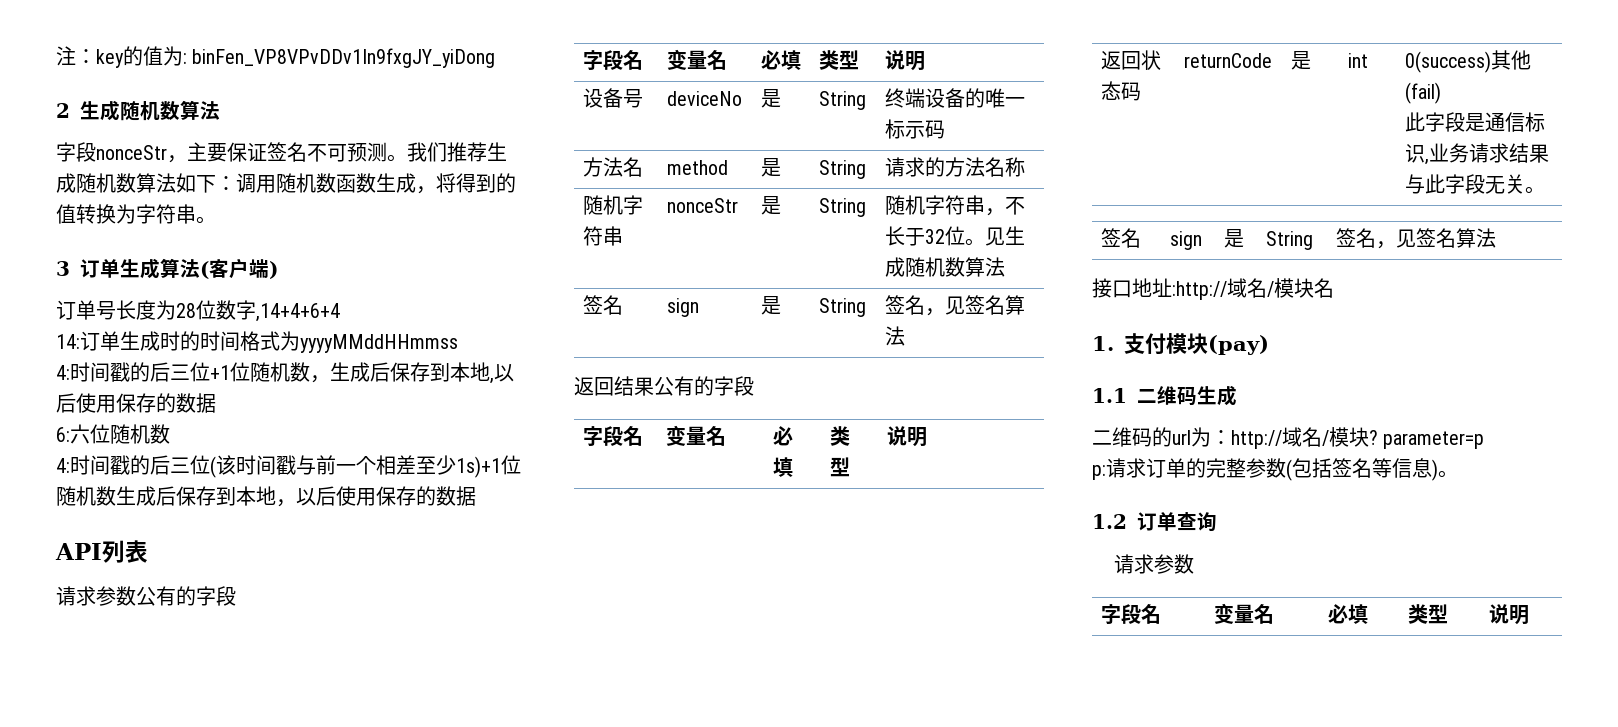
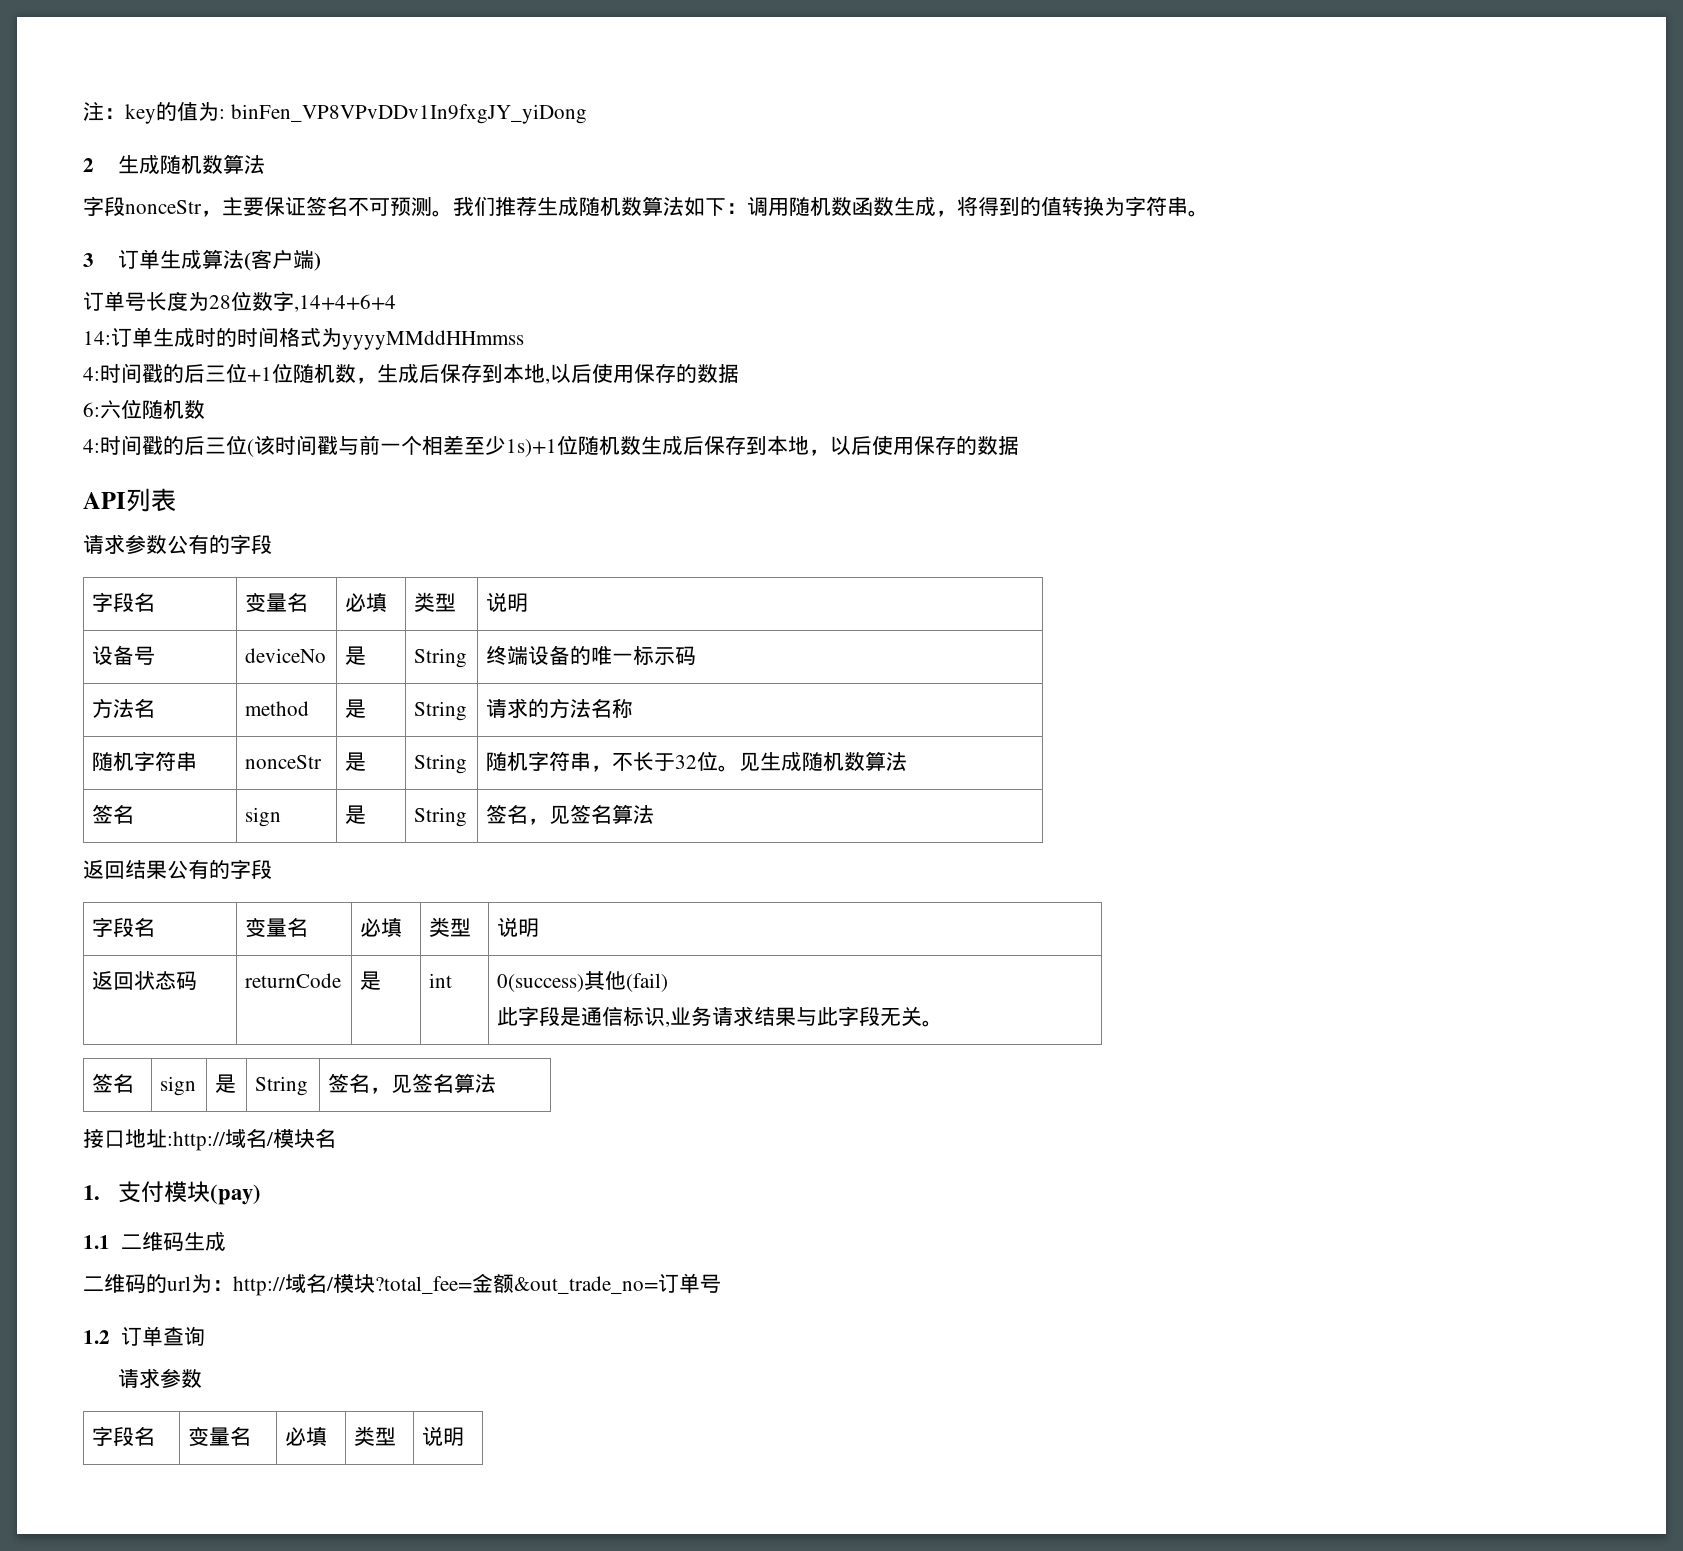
- 二维码的url为：http://域名/模块? parameter=p
- p:请求订单的完整参数(包括签名等信息)。
+ 二维码的url为：http://域名/模块?total_fee=金额&out_trade_no=订单号

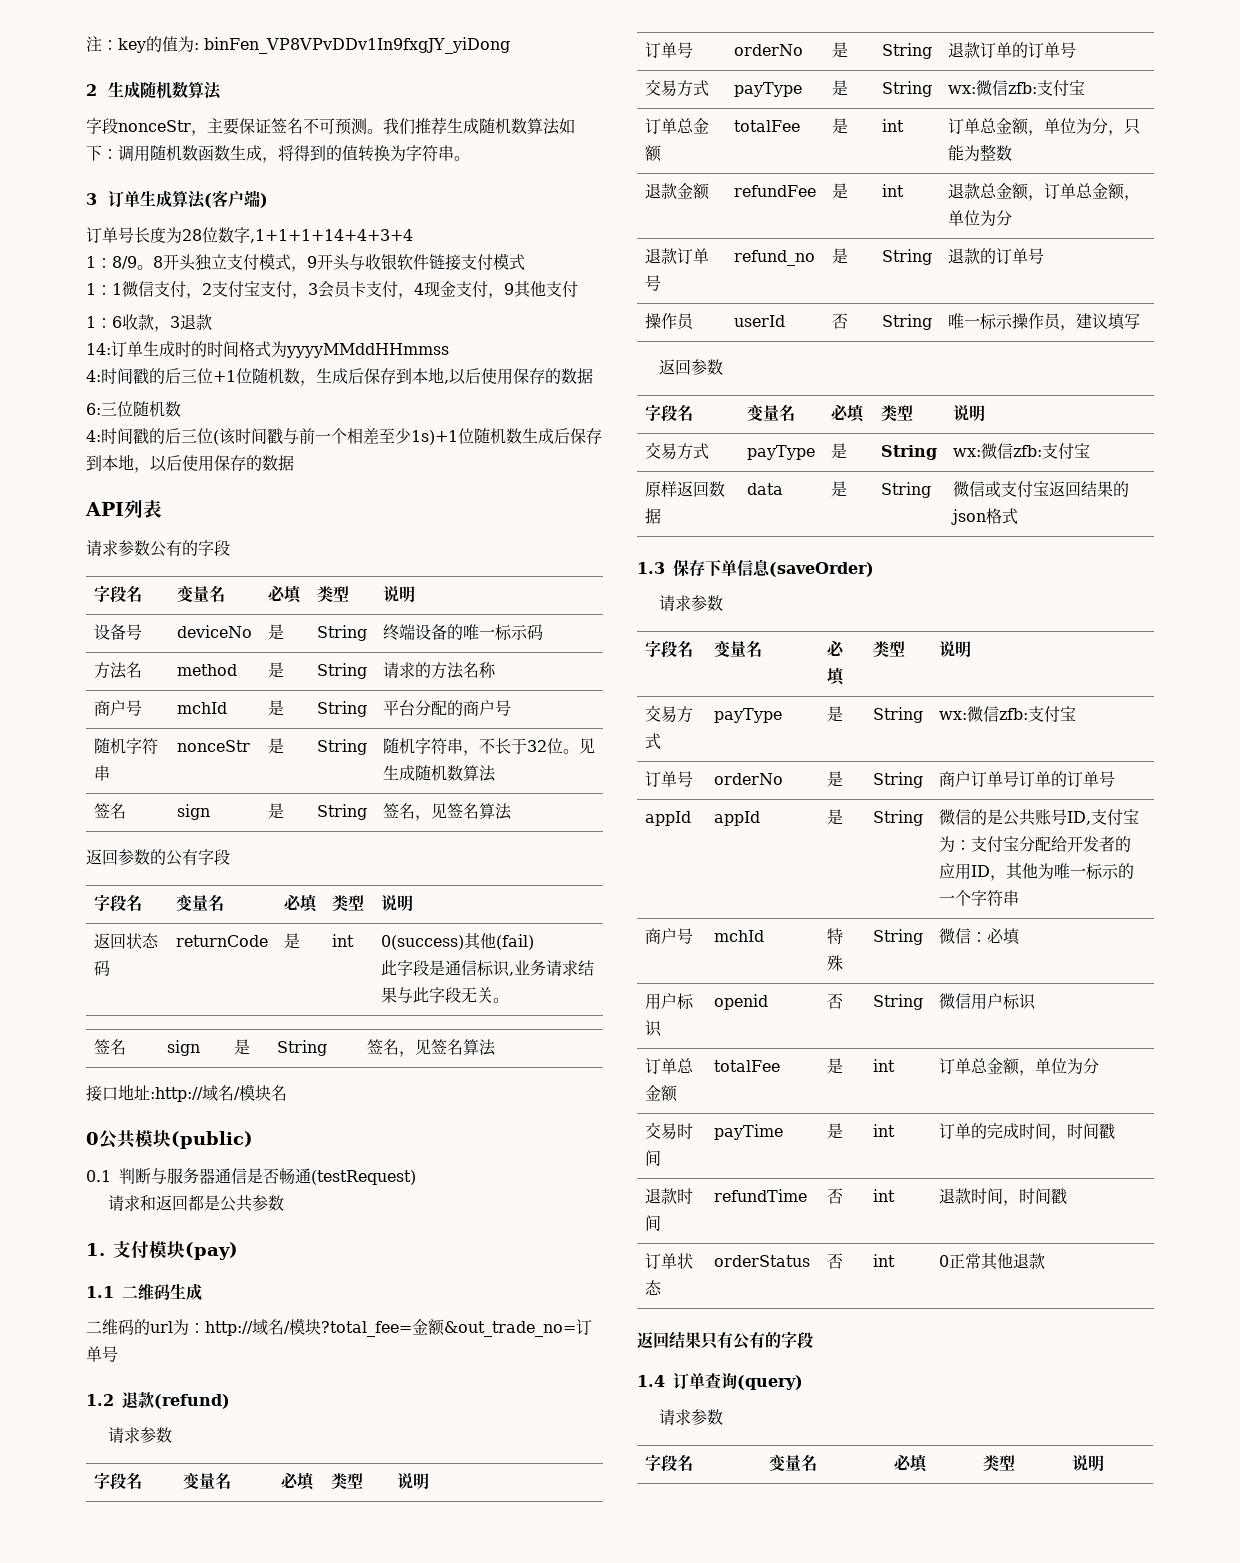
- 订单号长度为28位数字,14+4+6+4
+ 订单号长度为28位数字,1+1+1+14+4+3+4
+ 1：8/9。8开头独立支付模式，9开头与收银软件链接支付模式
+ 1：1微信支付，2支付宝支付，3会员卡支付，4现金支付，9其他支付
+ 1：6收款，3退款
- 6:六位随机数
+ 6:三位随机数
+ 商户号 | mchId | 是 | String | 平台分配的商户号
- 返回结果公有的字段
+ 返回参数的公有字段
+ 0公共模块(public)
+ 0.1判断与服务器通信是否畅通(testRequest)
+ 请求和返回都是公共参数
- 1.2订单查询
+ 1.2退款(refund)
+ 请求参数
+ 字段名 | 变量名 | 必填 | 类型 | 说明
+ 订单号 | orderNo | 是 | String | 退款订单的订单号
+ 交易方式 | payType | 是 | String | wx:微信zfb:支付宝
+ 订单总金额 | totalFee | 是 | int | 订单总金额，单位为分，只能为整数
+ 退款金额 | refundFee | 是 | int | 退款总金额，订单总金额，单位为分
+ 退款订单号 | refund_no | 是 | String | 退款的订单号
+ 操作员 | userId | 否 | String | 唯一标示操作员，建议填写
+ 返回参数
+ 字段名 | 变量名 | 必填 | 类型 | 说明
+ 交易方式 | payType | 是 | String | wx:微信zfb:支付宝
+ 原样返回数据 | data | 是 | String | 微信或支付宝返回结果的json格式
+ 1.3保存下单信息(saveOrder)
+ 请求参数
+ 字段名 | 变量名 | 必填 | 类型 | 说明
+ 交易方式 | payType | 是 | String | wx:微信zfb:支付宝
+ 订单号 | orderNo | 是 | String | 商户订单号订单的订单号
+ appId | appId | 是 | String | 微信的是公共账号ID,支付宝为：支付宝分配给开发者的应用ID，其他为唯一标示的一个字符串
+ 商户号 | mchId | 特殊 | String | 微信：必填
+ 用户标识 | openid | 否 | String | 微信用户标识
+ 订单总金额 | totalFee | 是 | int | 订单总金额，单位为分
+ 交易时间 | payTime | 是 | int | 订单的完成时间，时间戳
+ 退款时间 | refundTime | 否 | int | 退款时间，时间戳
+ 订单状态 | orderStatus | 否 | int | 0正常其他退款
+ 返回结果只有公有的字段
+ 1.4订单查询(query)

